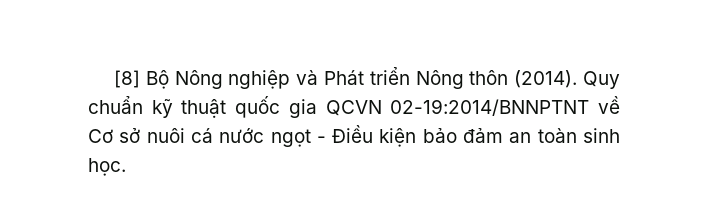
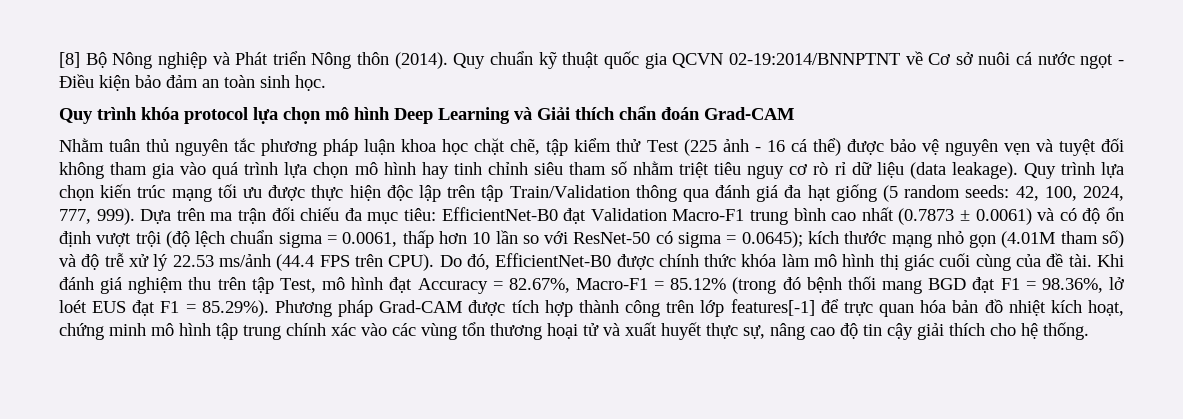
+ Quy trình khóa protocol lựa chọn mô hình Deep Learning và Giải thích chẩn đoán Grad-CAM
+ Nhằm tuân thủ nguyên tắc phương pháp luận khoa học chặt chẽ, tập kiểm thử Test (225 ảnh - 16 cá thể) được bảo vệ nguyên vẹn và tuyệt đối không tham gia vào quá trình lựa chọn mô hình hay tinh chỉnh siêu tham số nhằm triệt tiêu nguy cơ rò rỉ dữ liệu (data leakage). Quy trình lựa chọn kiến trúc mạng tối ưu được thực hiện độc lập trên tập Train/Validation thông qua đánh giá đa hạt giống (5 random seeds: 42, 100, 2024, 777, 999). Dựa trên ma trận đối chiếu đa mục tiêu: EfficientNet-B0 đạt Validation Macro-F1 trung bình cao nhất (0.7873 ± 0.0061) và có độ ổn định vượt trội (độ lệch chuẩn sigma = 0.0061, thấp hơn 10 lần so với ResNet-50 có sigma = 0.0645); kích thước mạng nhỏ gọn (4.01M tham số) và độ trễ xử lý 22.53 ms/ảnh (44.4 FPS trên CPU). Do đó, EfficientNet-B0 được chính thức khóa làm mô hình thị giác cuối cùng của đề tài. Khi đánh giá nghiệm thu trên tập Test, mô hình đạt Accuracy = 82.67%, Macro-F1 = 85.12% (trong đó bệnh thối mang BGD đạt F1 = 98.36%, lở loét EUS đạt F1 = 85.29%). Phương pháp Grad-CAM được tích hợp thành công trên lớp features[-1] để trực quan hóa bản đồ nhiệt kích hoạt, chứng minh mô hình tập trung chính xác vào các vùng tổn thương hoại tử và xuất huyết thực sự, nâng cao độ tin cậy giải thích cho hệ thống.

